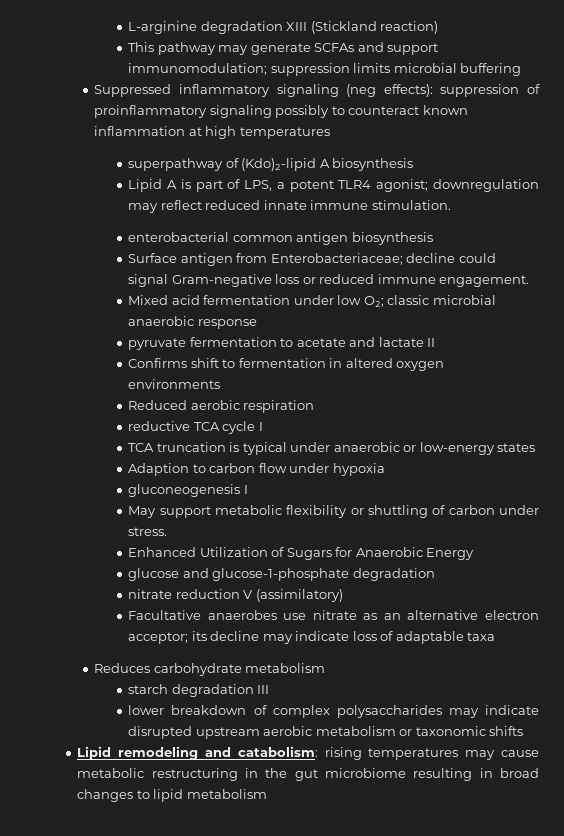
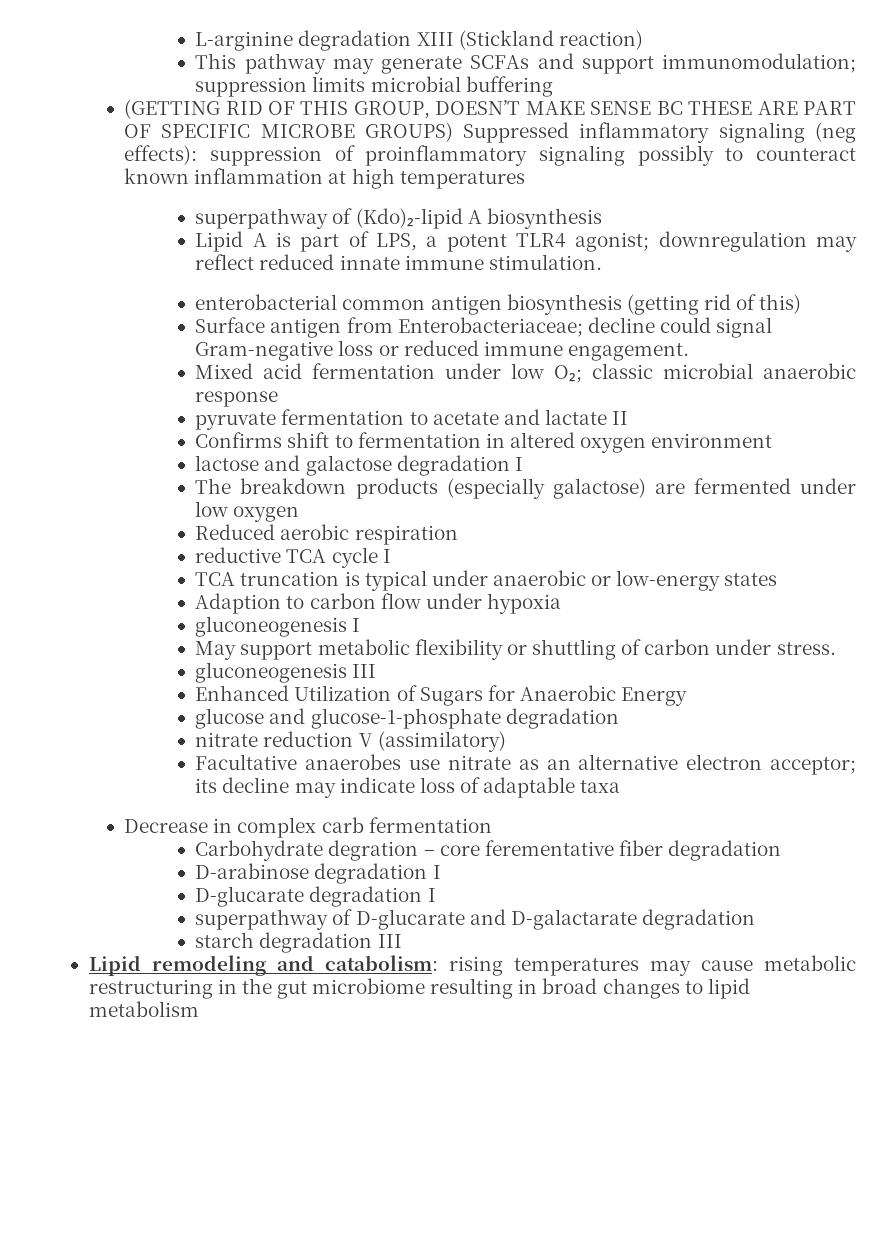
- Suppressed inflammatory signaling (neg effects): suppression of proinflammatory signaling possibly to counteract known inflammation at high temperatures
+ (GETTING RID OF THIS GROUP, DOESN’T MAKE SENSE BC THESE ARE PART OF SPECIFIC MICROBE GROUPS) Suppressed inflammatory signaling (neg effects): suppression of proinflammatory signaling possibly to counteract known inflammation at high temperatures
- enterobacterial common antigen biosynthesis
+ enterobacterial common antigen biosynthesis (getting rid of this)
- Confirms shift to fermentation in altered oxygen environments
+ Confirms shift to fermentation in altered oxygen environment
+ lactose and galactose degradation I
+ The breakdown products (especially galactose) are fermented under low oxygen
+ gluconeogenesis III
- Reduces carbohydrate metabolism
+ Decrease in complex carb fermentation
+ Carbohydrate degration – core ferementative fiber degradation
+ D-arabinose degradation I
+ D-glucarate degradation I
+ superpathway of D-glucarate and D-galactarate degradation
  starch degradation III
- lower breakdown of complex polysaccharides may indicate disrupted upstream aerobic metabolism or taxonomic shifts

